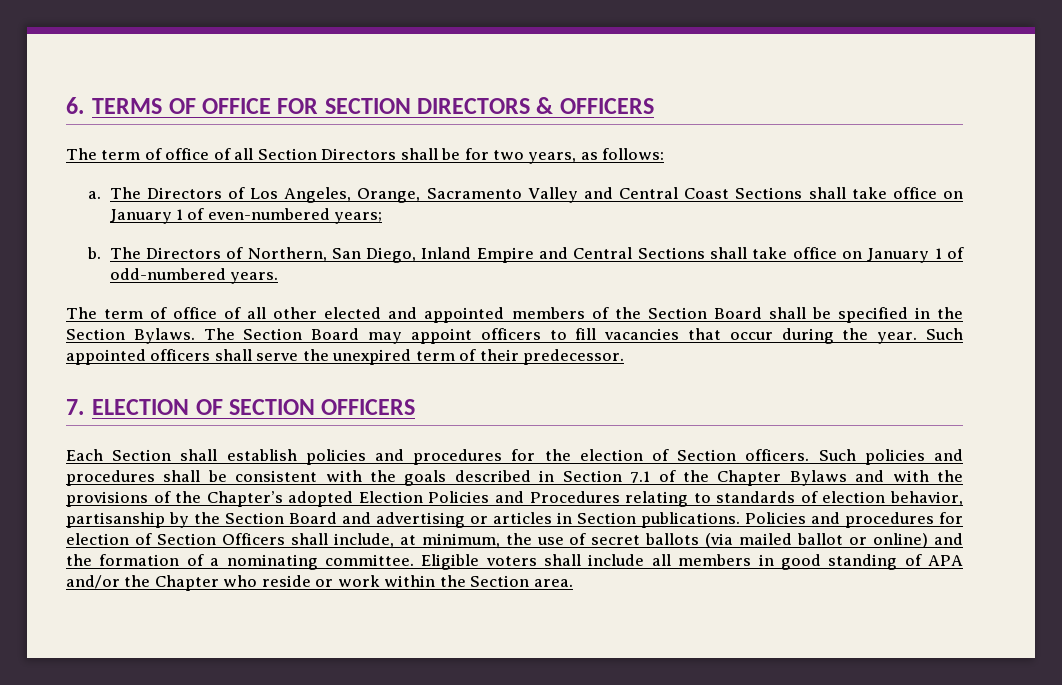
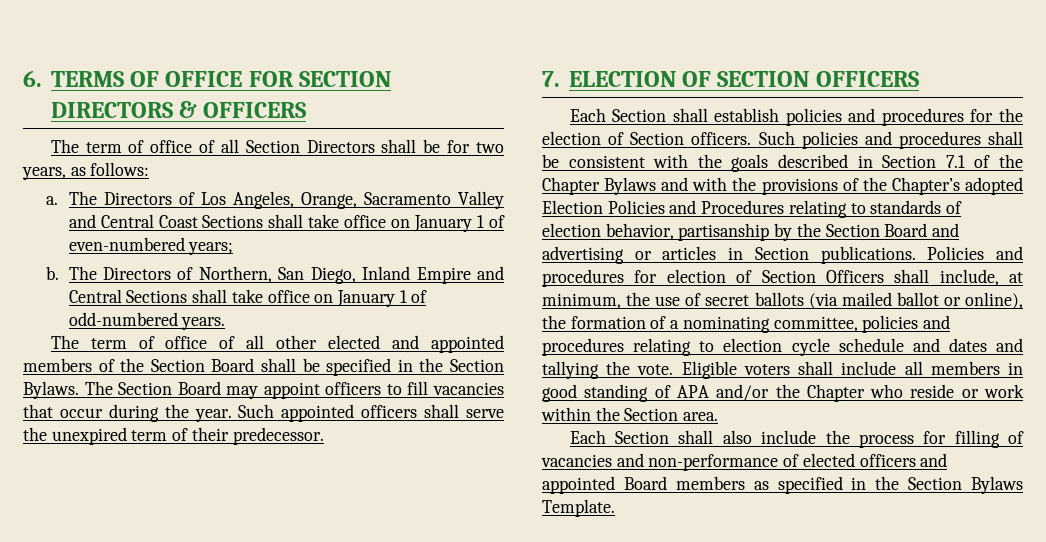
- Policies and procedures for election of Section Officers shall include, at minimum, the use of secret ballots (via mailed ballot or online) and the formation of a nominating committee.
+ Policies and procedures for election of Section Officers shall include, at minimum, the use of secret ballots (via mailed ballot or online), the formation of a nominating committee, policies and procedures relating to election cycle schedule and dates and tallying the vote.
+ Each Section shall also include the process for filling of vacancies and non-performance of elected officers and appointed Board members as specified in the Section Bylaws Template.

